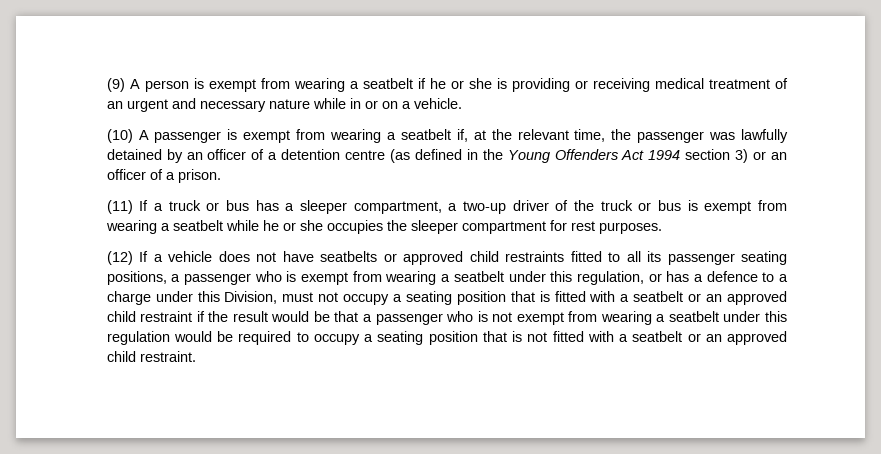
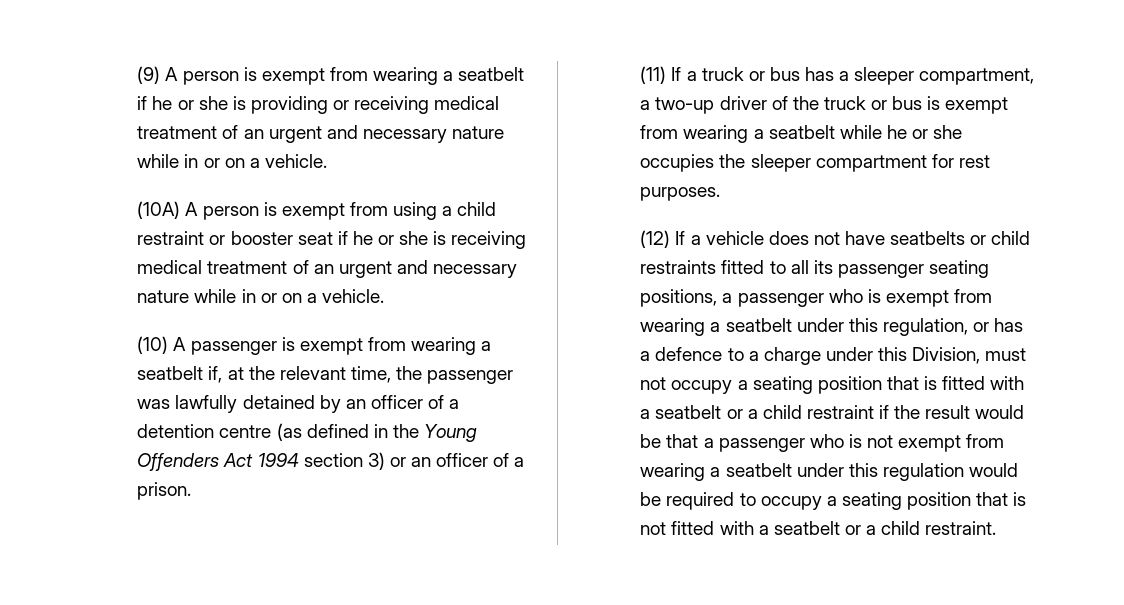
+ (10A) A person is exempt from using a child restraint or booster seat if he or she is receiving medical treatment of an urgent and necessary nature while in or on a vehicle.
- (12) If a vehicle does not have seatbelts or approved child restraints fitted to all its passenger seating positions, a passenger who is exempt from wearing a seatbelt under this regulation, or has a defence to a charge under this Division, must not occupy a seating position that is fitted with a seatbelt or an approved child restraint if the result would be that a passenger who is not exempt from wearing a seatbelt under this regulation would be required to occupy a seating position that is not fitted with a seatbelt or an approved child restraint.
+ (12) If a vehicle does not have seatbelts or child restraints fitted to all its passenger seating positions, a passenger who is exempt from wearing a seatbelt under this regulation, or has a defence to a charge under this Division, must not occupy a seating position that is fitted with a seatbelt or a child restraint if the result would be that a passenger who is not exempt from wearing a seatbelt under this regulation would be required to occupy a seating position that is not fitted with a seatbelt or a child restraint.

